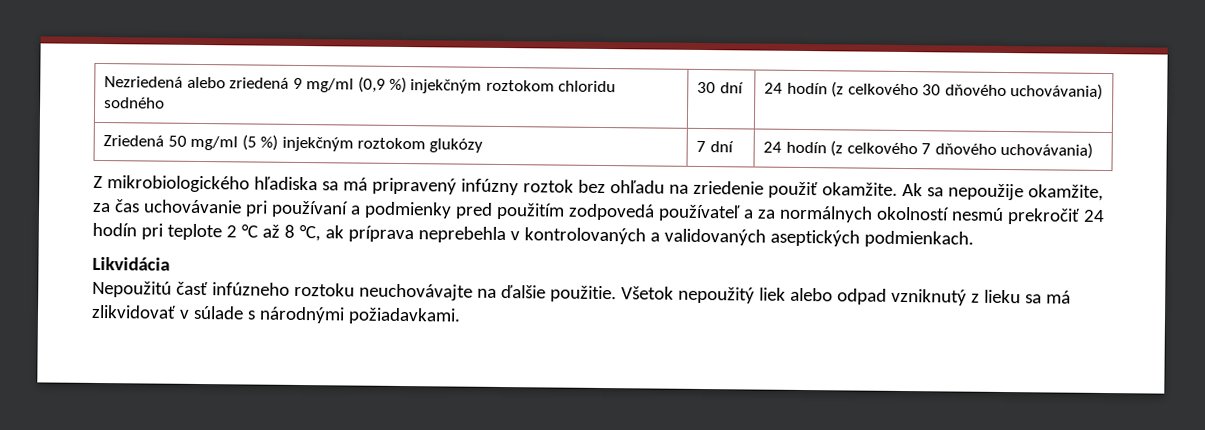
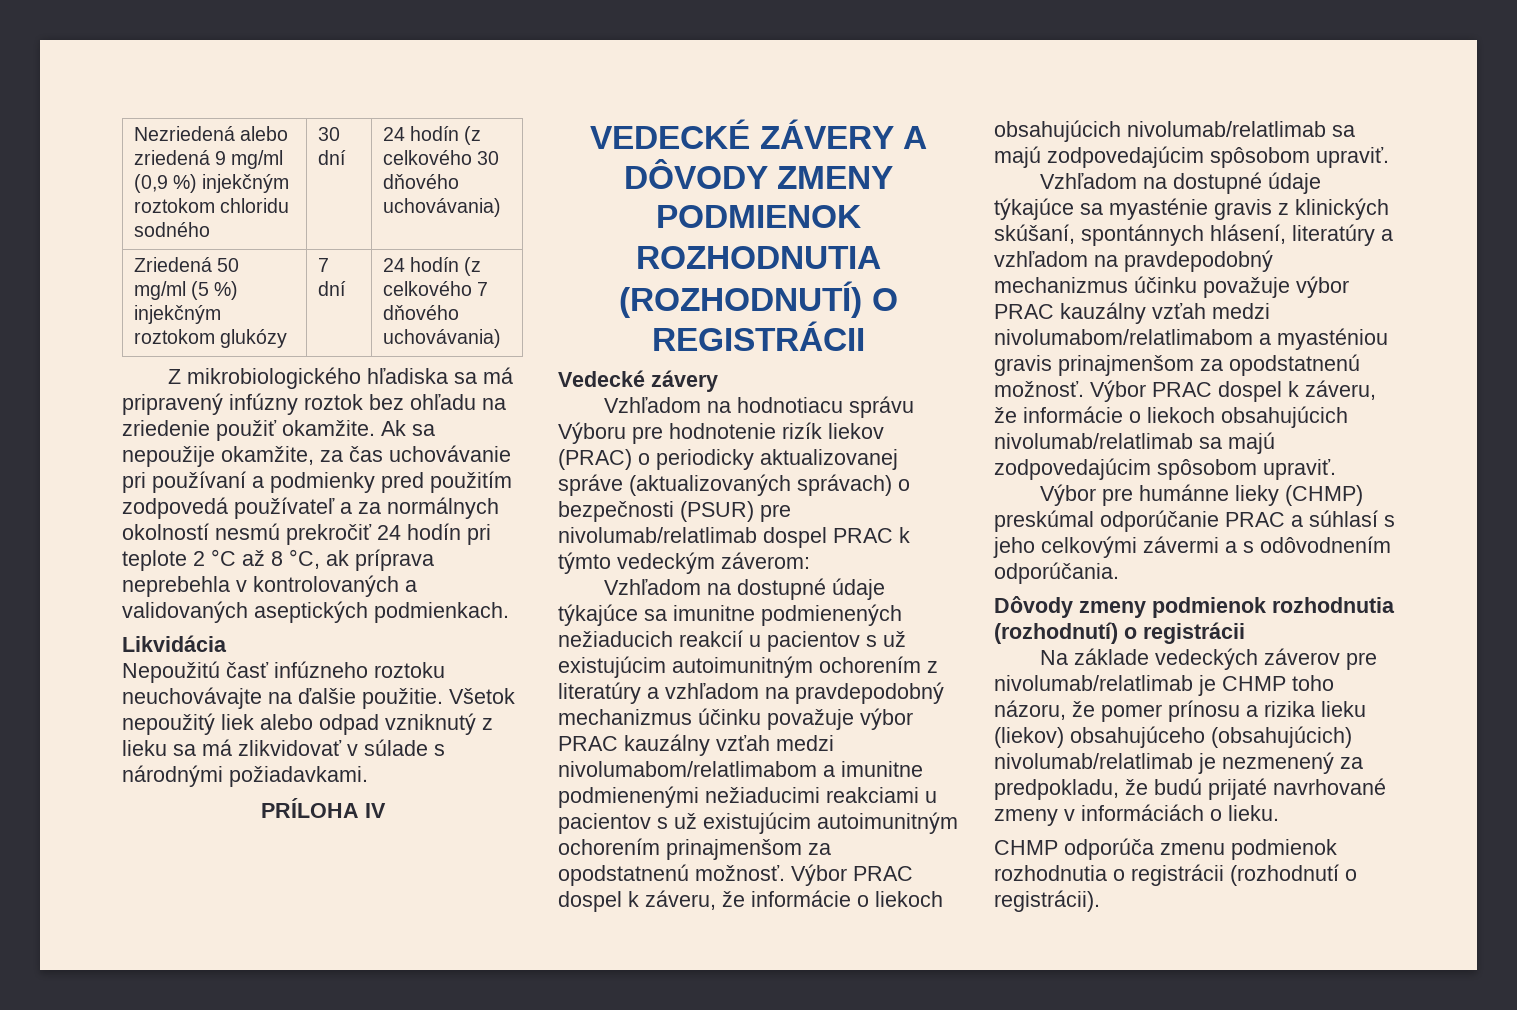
+ PRÍLOHA IV
+ VEDECKÉ ZÁVERY A DÔVODY ZMENY PODMIENOK ROZHODNUTIA (ROZHODNUTÍ) O REGISTRÁCII
+ Vedecké závery
+ Vzhľadom na hodnotiacu správu Výboru pre hodnotenie rizík liekov (PRAC) o periodicky aktualizovanej správe (aktualizovaných správach) o bezpečnosti (PSUR) pre nivolumab/relatlimab dospel PRAC k týmto vedeckým záverom:
+ Vzhľadom na dostupné údaje týkajúce sa imunitne podmienených nežiaducich reakcií u pacientov s už existujúcim autoimunitným ochorením z literatúry a vzhľadom na pravdepodobný mechanizmus účinku považuje výbor PRAC kauzálny vzťah medzi nivolumabom/relatlimabom a imunitne podmienenými nežiaducimi reakciami u pacientov s už existujúcim autoimunitným ochorením prinajmenšom za opodstatnenú možnosť. Výbor PRAC dospel k záveru, že informácie o liekoch obsahujúcich nivolumab/relatlimab sa majú zodpovedajúcim spôsobom upraviť.
+ Vzhľadom na dostupné údaje týkajúce sa myasténie gravis z klinických skúšaní, spontánnych hlásení, literatúry a vzhľadom na pravdepodobný mechanizmus účinku považuje výbor PRAC kauzálny vzťah medzi nivolumabom/relatlimabom a myasténiou gravis prinajmenšom za opodstatnenú možnosť. Výbor PRAC dospel k záveru, že informácie o liekoch obsahujúcich nivolumab/relatlimab sa majú zodpovedajúcim spôsobom upraviť.
+ Výbor pre humánne lieky (CHMP) preskúmal odporúčanie PRAC a súhlasí s jeho celkovými závermi a s odôvodnením odporúčania.
+ Dôvody zmeny podmienok rozhodnutia (rozhodnutí) o registrácii
+ Na základe vedeckých záverov pre nivolumab/relatlimab je CHMP toho názoru, že pomer prínosu a rizika lieku (liekov) obsahujúceho (obsahujúcich) nivolumab/relatlimab je nezmenený za predpokladu, že budú prijaté navrhované zmeny v informáciách o lieku.
+ CHMP odporúča zmenu podmienok rozhodnutia o registrácii (rozhodnutí o registrácii).

